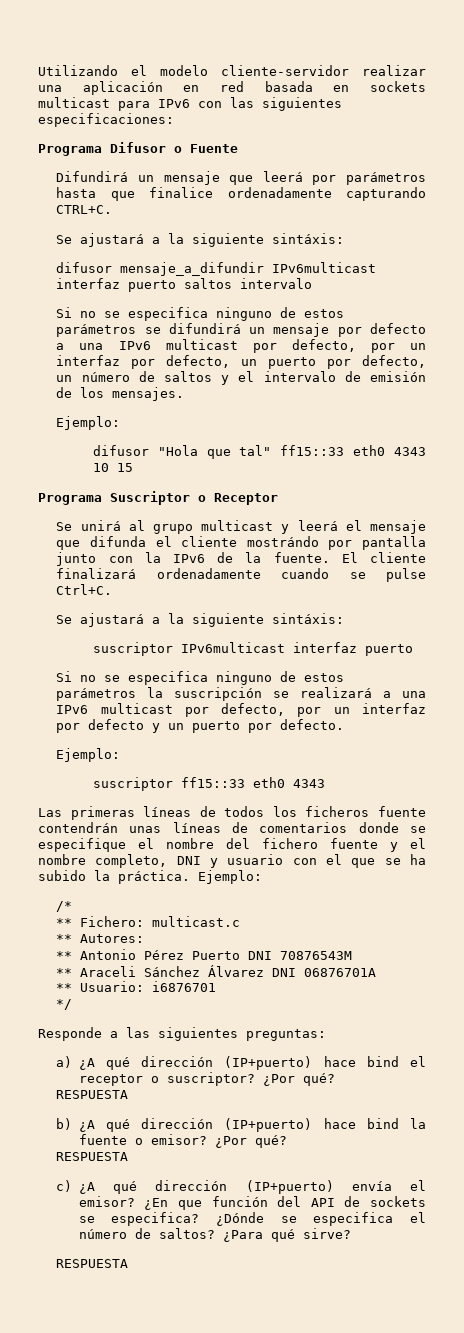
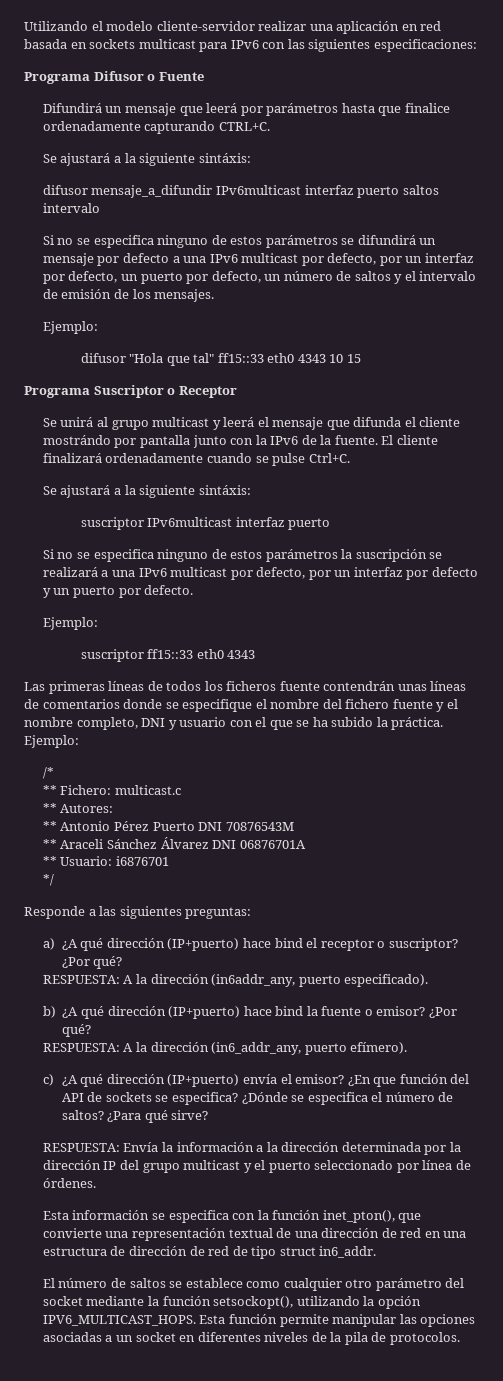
  a) ¿A qué dirección (IP+puerto) hace bind el receptor o suscriptor? ¿Por qué?
- RESPUESTA
+ RESPUESTA: A la dirección (in6addr_any, puerto especificado).
  b) ¿A qué dirección (IP+puerto) hace bind la fuente o emisor? ¿Por qué?
- RESPUESTA
+ RESPUESTA: A la dirección (in6_addr_any, puerto efímero).
  ¿Para qué sirve?
- RESPUESTA
+ RESPUESTA: Envía la información a la dirección determinada por la dirección IP del grupo multicast y el puerto seleccionado por línea de órdenes.
+ Esta información se especifica con la función inet_pton(), que convierte una representación textual de una dirección de red en una estructura de dirección de red de tipo struct in6_addr.
+ El número de saltos se establece como cualquier otro parámetro del socket mediante la función setsockopt(), utilizando la opción IPV6_MULTICAST_HOPS. Esta función permite manipular las opciones asociadas a un socket en diferentes niveles de la pila de protocolos.

